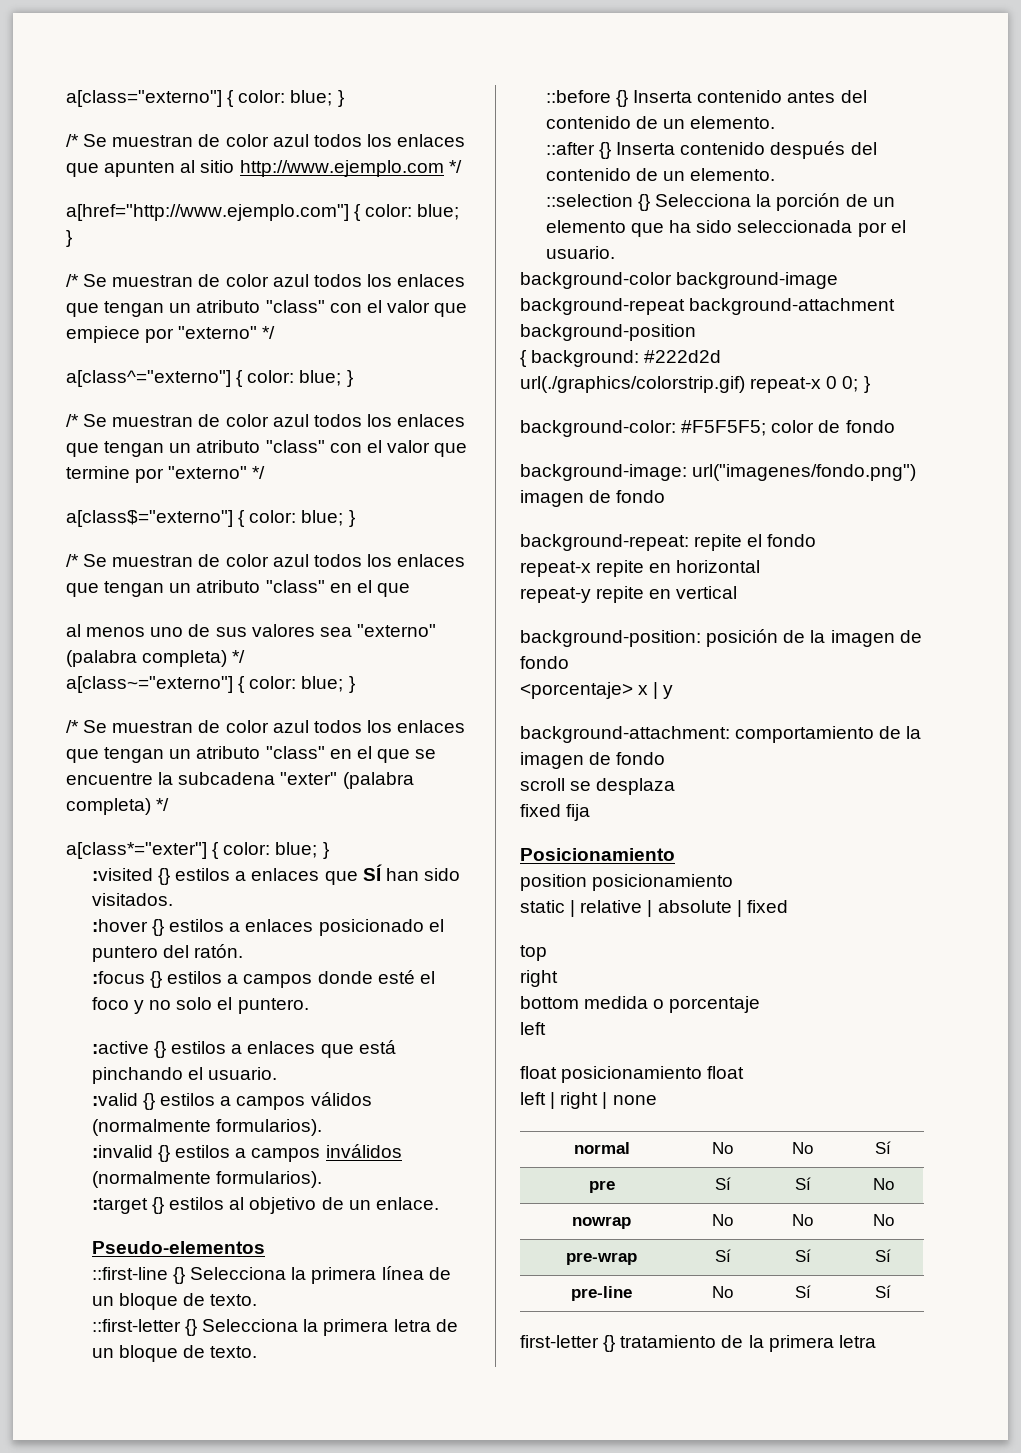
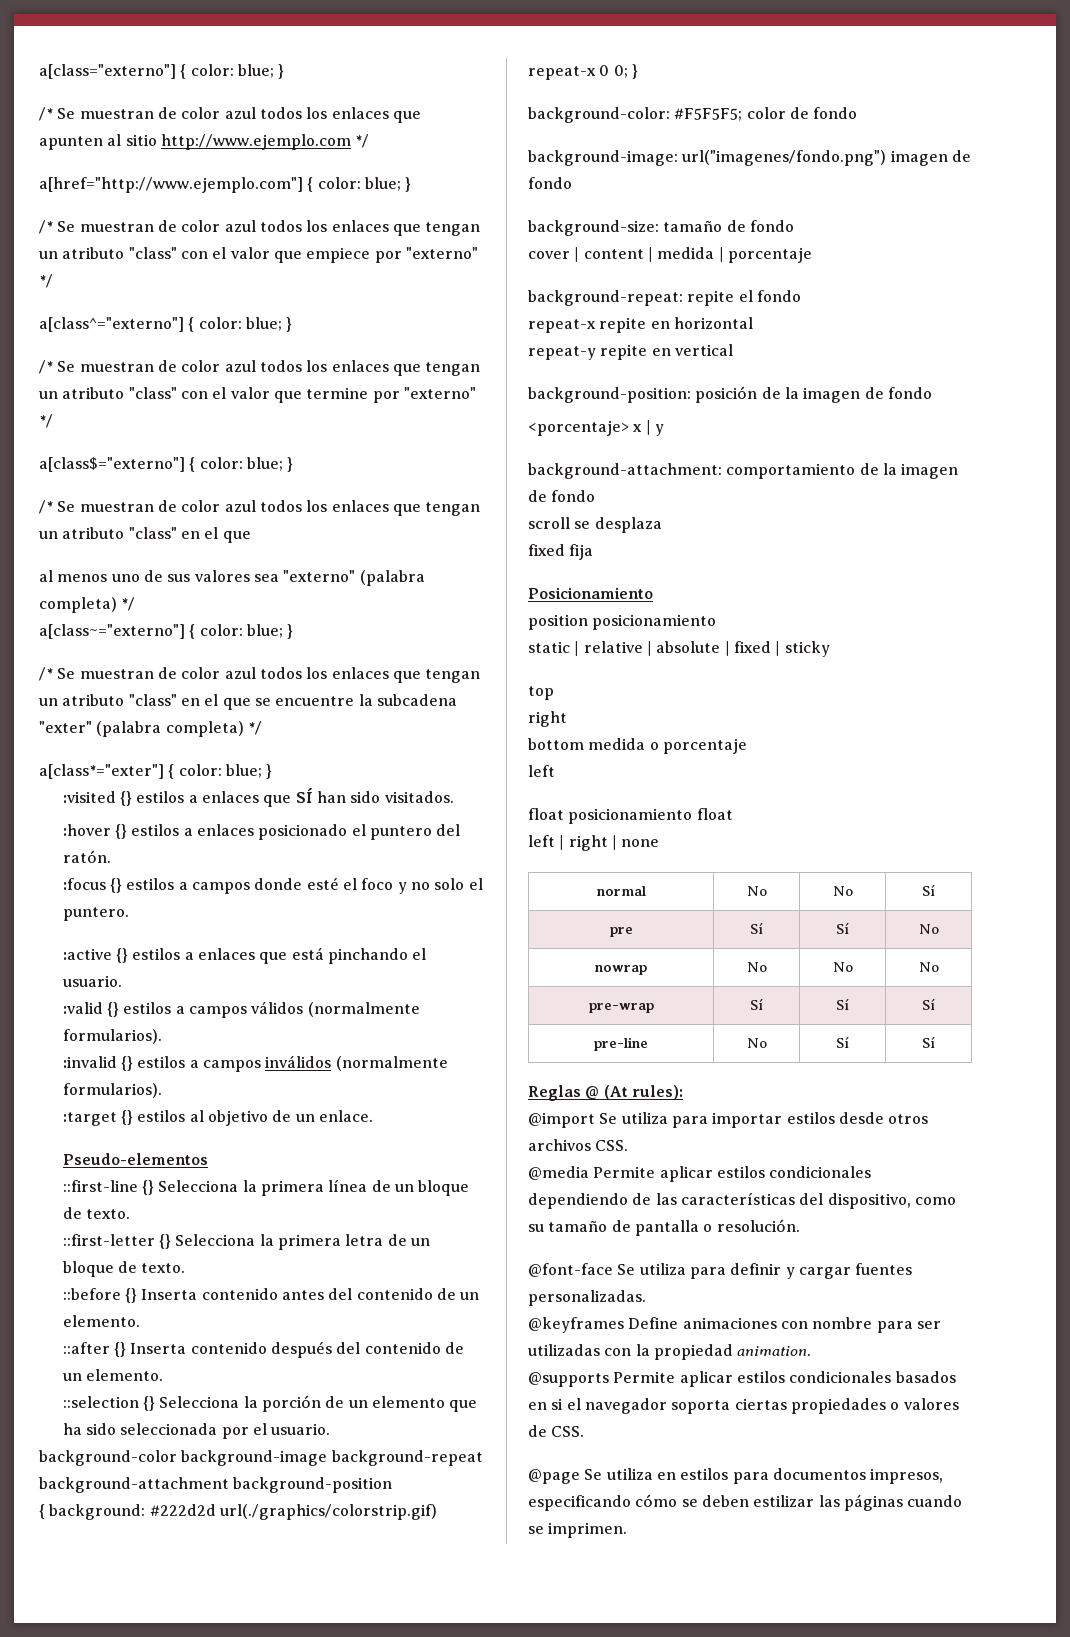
+ background-size: tamaño de fondo
+ cover | content | medida | porcentaje
- static | relative | absolute | fixed
+ static | relative | absolute | fixed | sticky
- first-letter {} tratamiento de la primera letra
+ Reglas @ (At rules):
+ @import Se utiliza para importar estilos desde otros archivos CSS.
+ @media Permite aplicar estilos condicionales dependiendo de las características del dispositivo, como su tamaño de pantalla o resolución.
+ @font-face Se utiliza para definir y cargar fuentes personalizadas.
+ @keyframes Define animaciones con nombre para ser utilizadas con la propiedad animation.
+ @supports Permite aplicar estilos condicionales basados en si el navegador soporta ciertas propiedades o valores de CSS.
+ @page Se utiliza en estilos para documentos impresos, especificando cómo se deben estilizar las páginas cuando se imprimen.

